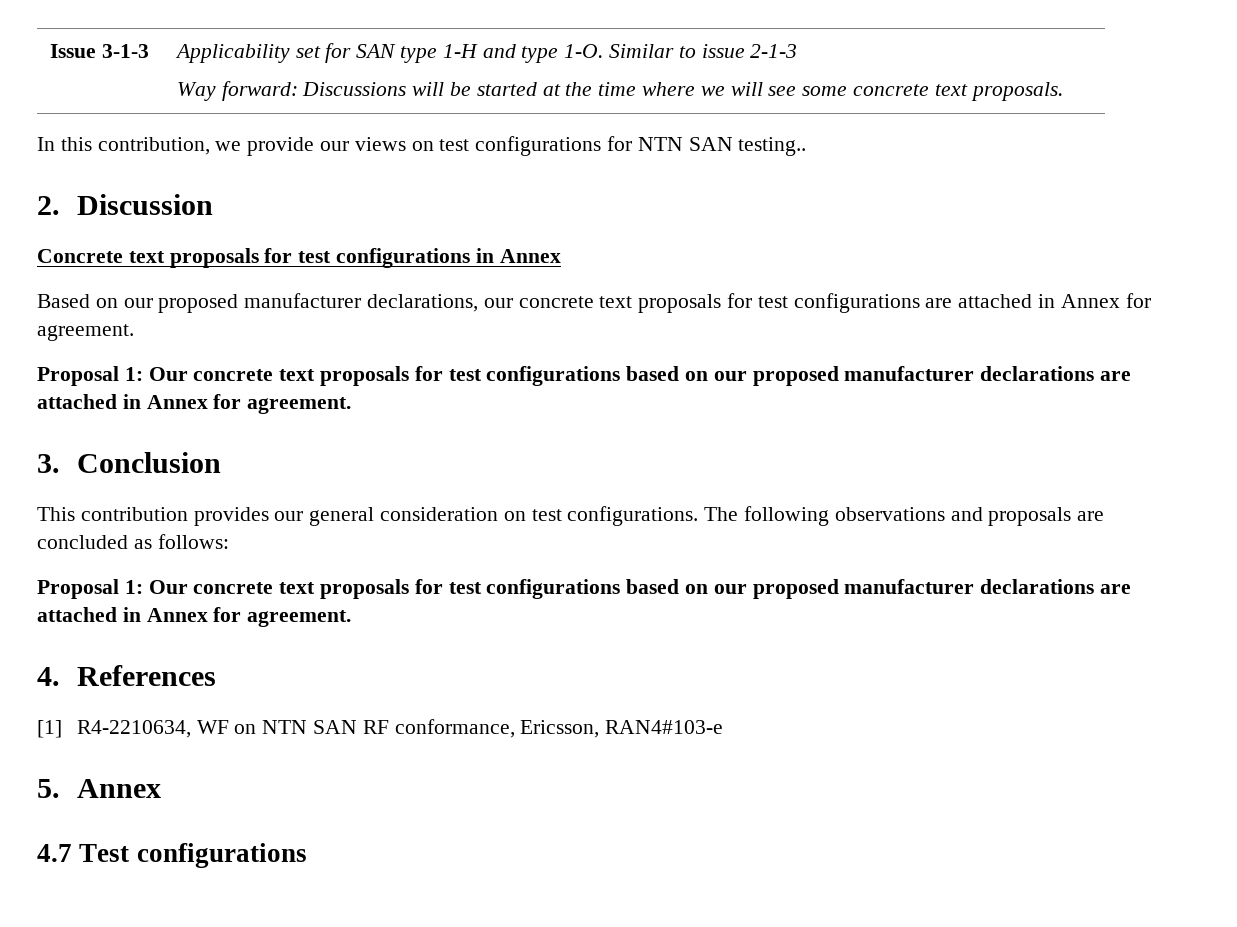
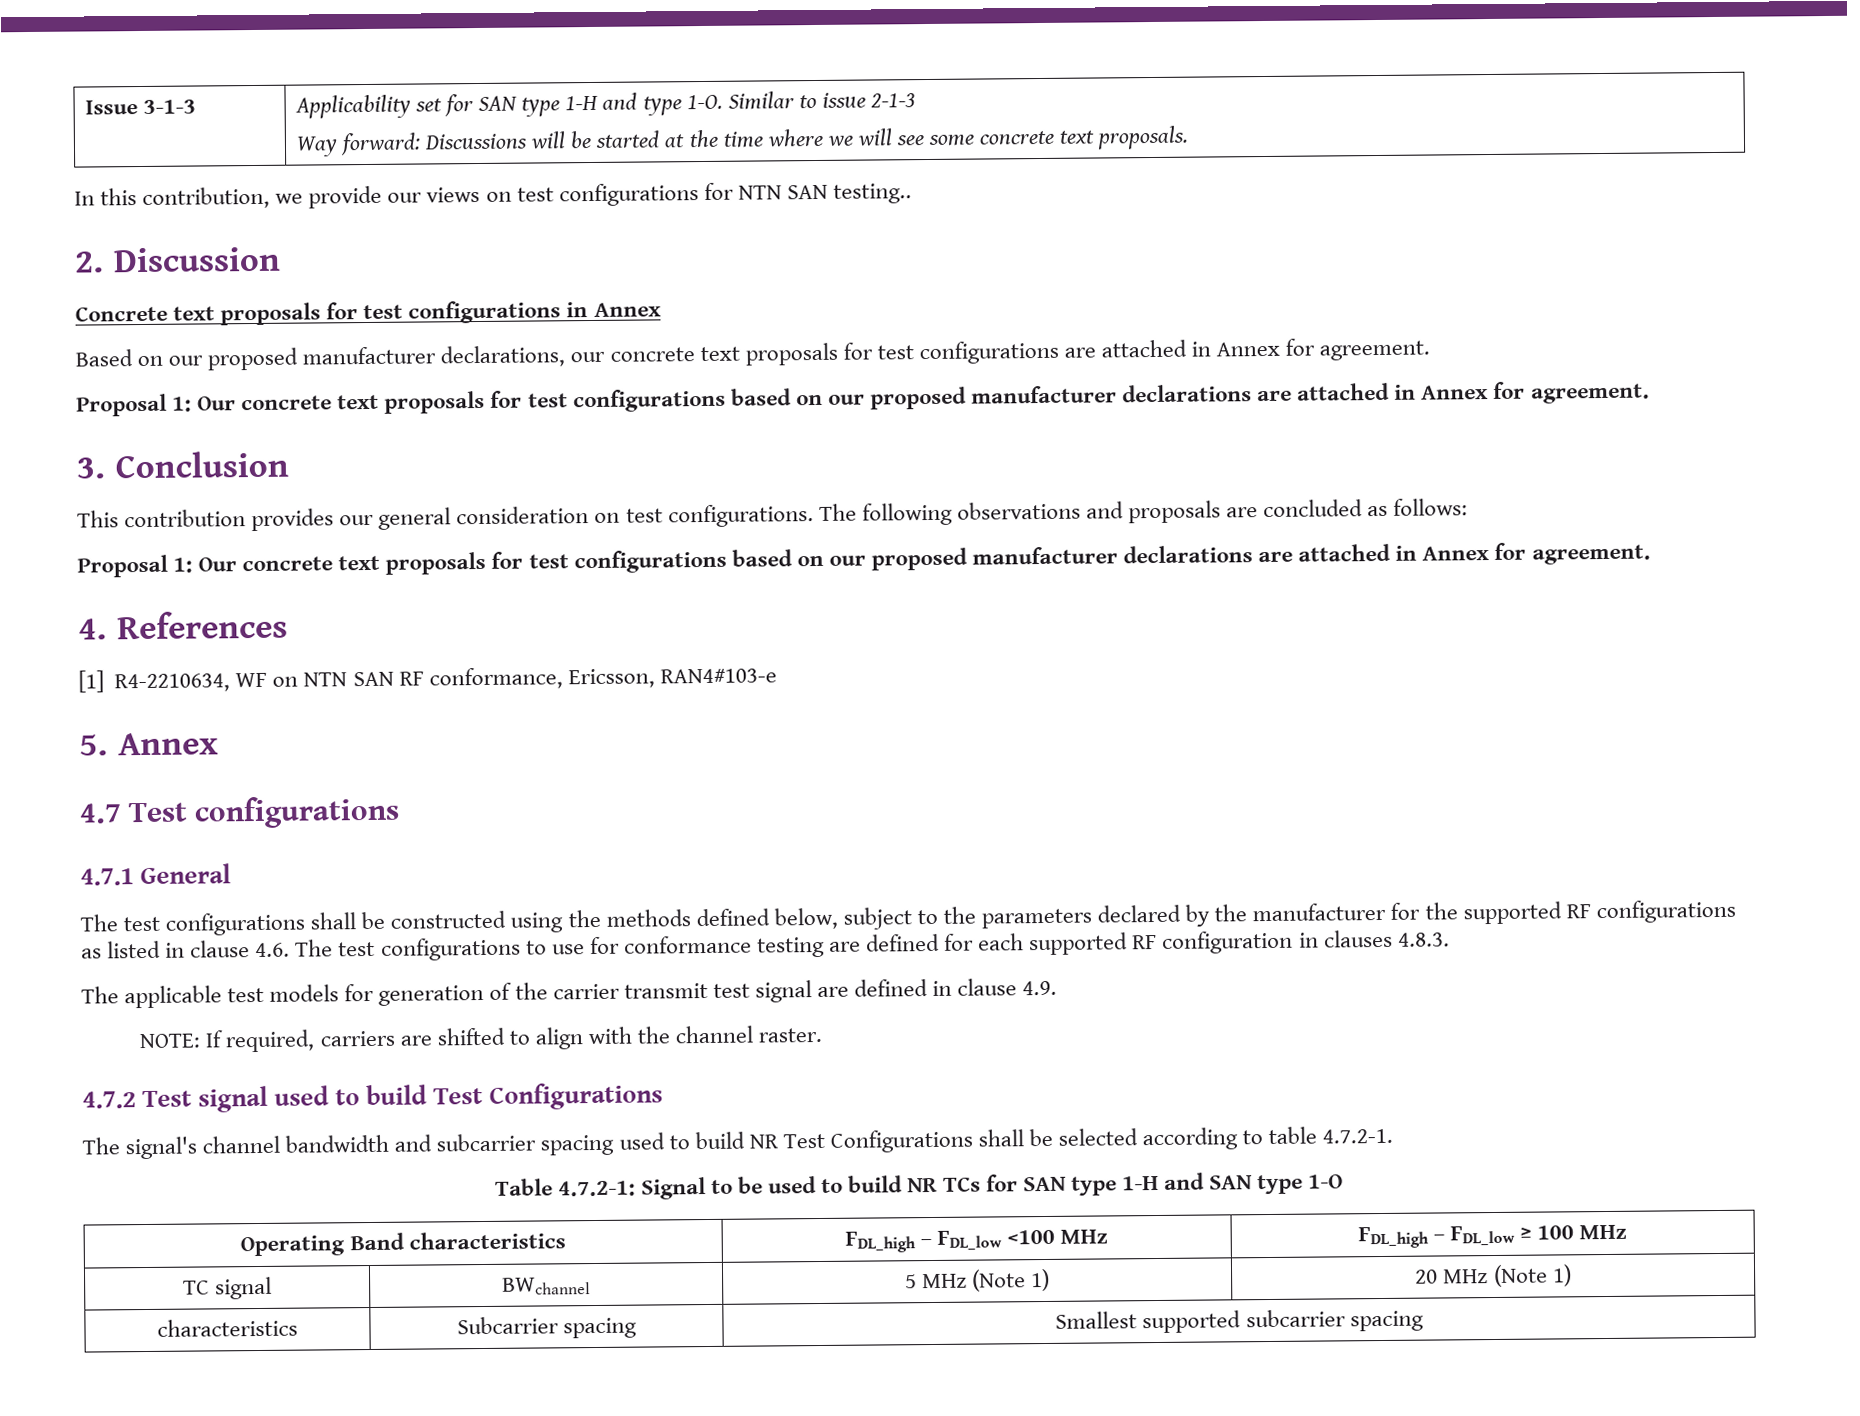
+ 4.7.1 General
+ The test configurations shall be constructed using the methods defined below, subject to the parameters declared by the manufacturer for the supported RF configurations as listed in clause 4.6. The test configurations to use for conformance testing are defined for each supported RF configuration in clauses 4.8.3.
+ The applicable test models for generation of the carrier transmit test signal are defined in clause 4.9.
+ NOTE: If required, carriers are shifted to align with the channel raster.
+ 4.7.2 Test signal used to build Test Configurations
+ The signal's channel bandwidth and subcarrier spacing used to build NR Test Configurations shall be selected according to table 4.7.2-1.
+ Table 4.7.2-1: Signal to be used to build NR TCs for SAN type 1-H and SAN type 1-O
+ Operating Band characteristics | FDL_high – FDL_low <100 MHz | FDL_high – FDL_low ≥ 100 MHz
+ TC signal | BWchannel | 5 MHz (Note 1) | 20 MHz (Note 1)
+ characteristics | Subcarrier spacing | Smallest supported subcarrier spacing

